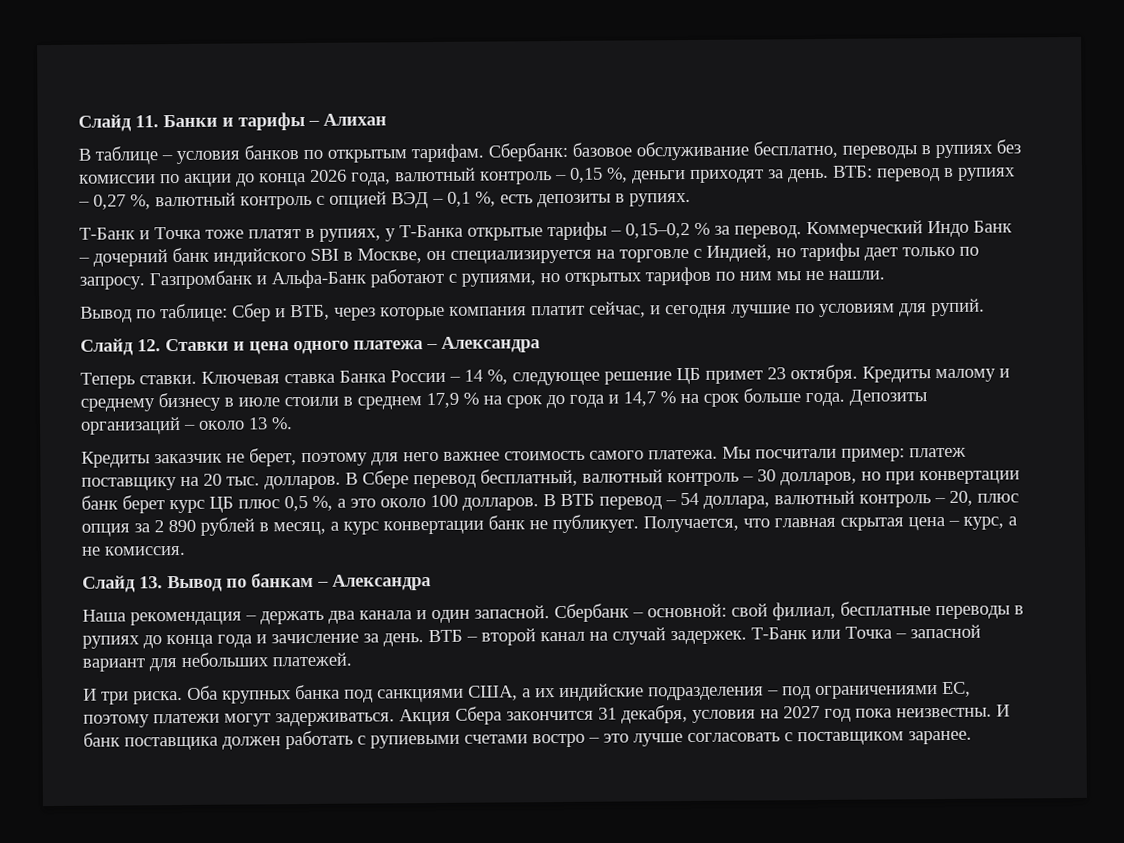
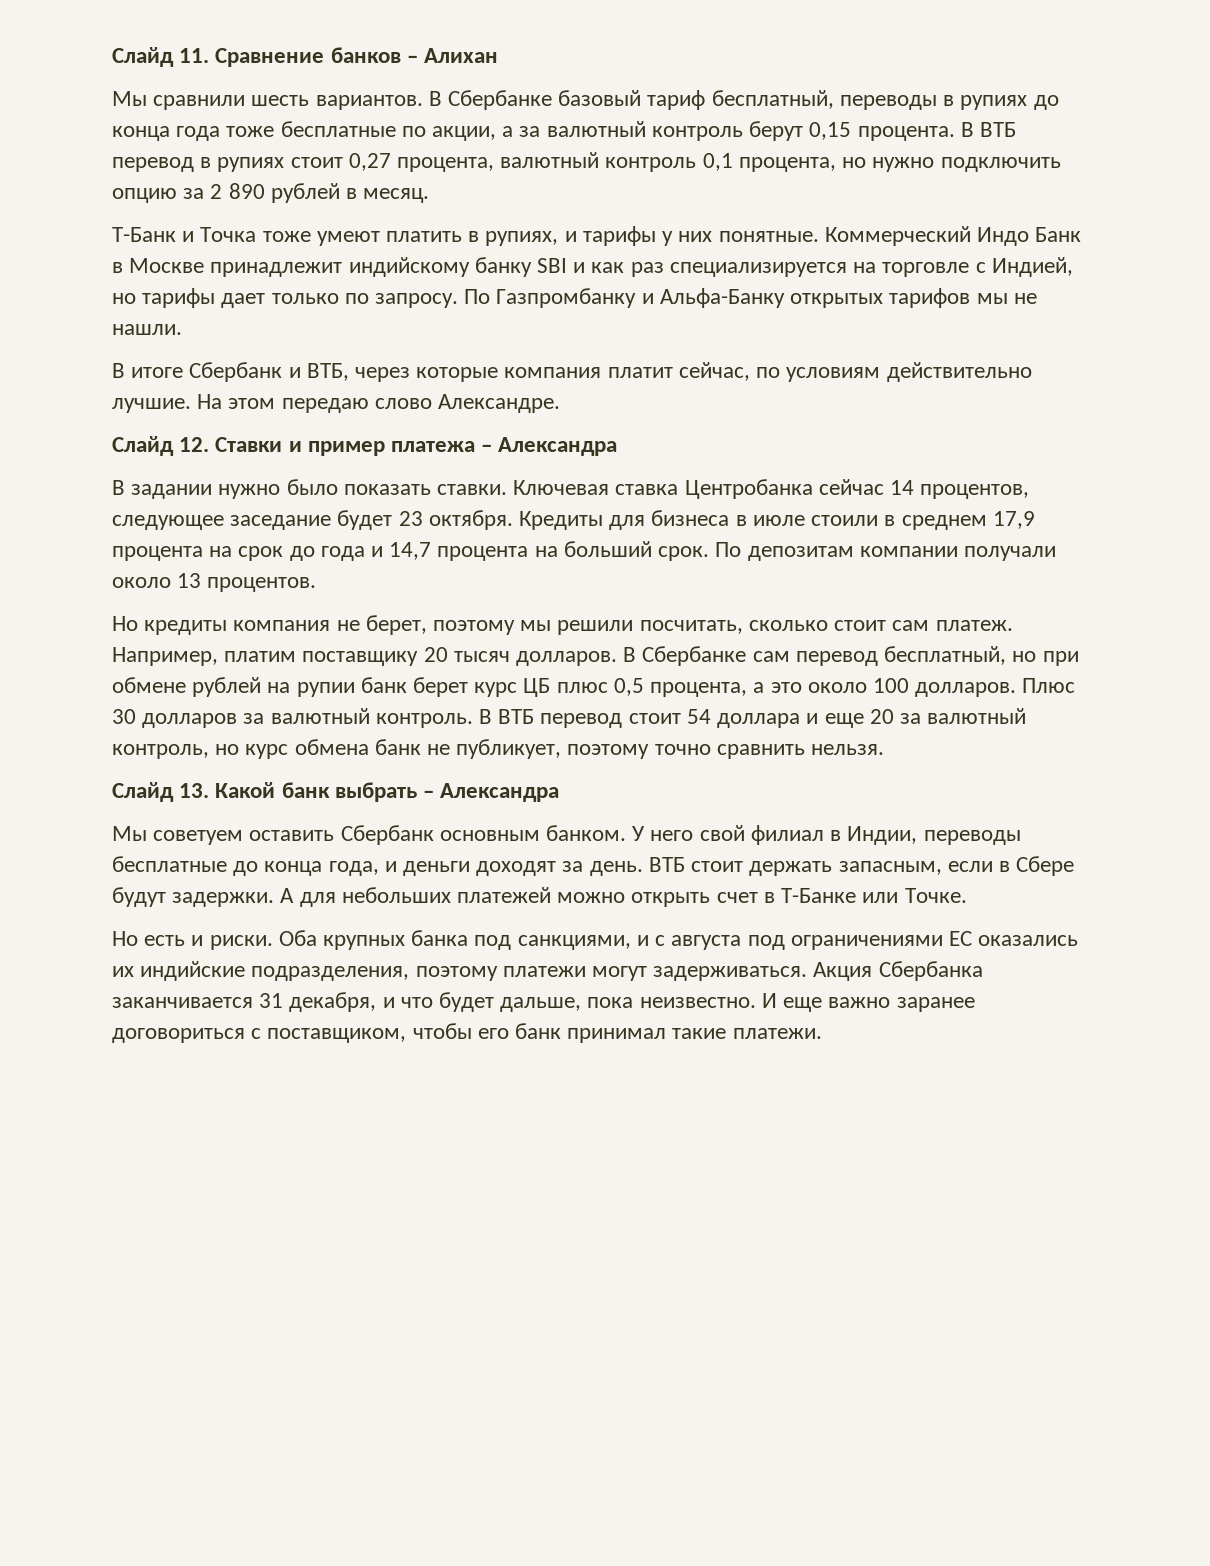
- Слайд 11. Банки и тарифы – Алихан
+ Слайд 11. Сравнение банков – Алихан
- В таблице – условия банков по открытым тарифам. Сбербанк: базовое обслуживание бесплатно, переводы в рупиях без комиссии по акции до конца 2026 года, валютный контроль – 0,15 %, деньги приходят за день. ВТБ: перевод в рупиях – 0,27 %, валютный контроль с опцией ВЭД – 0,1 %, есть депозиты в рупиях.
- Т-Банк и Точка тоже платят в рупиях, у Т-Банка открытые тарифы – 0,15–0,2 % за перевод. Коммерческий Индо Банк – дочерний банк индийского SBI в Москве, он специализируется на торговле с Индией, но тарифы дает только по запросу.
+ Мы сравнили шесть вариантов. В Сбербанке базовый тариф бесплатный, переводы в рупиях до конца года тоже бесплатные по акции, а за валютный контроль берут 0,15 процента. В ВТБ перевод в рупиях стоит 0,27 процента, валютный контроль 0,1 процента, но нужно подключить опцию за 2 890 рублей в месяц.
+ Т-Банк и Точка тоже умеют платить в рупиях, и тарифы у них понятные. Коммерческий Индо Банк в Москве принадлежит индийскому банку SBI и как раз специализируется на торговле с Индией, но тарифы дает только по запросу.
- Газпромбанк и Альфа-Банк работают с рупиями, но открытых тарифов по ним мы не нашли.
+ По Газпромбанку и Альфа-Банку открытых тарифов мы не нашли.
- Вывод по таблице: Сбер и ВТБ, через которые компания платит сейчас, и сегодня лучшие по условиям для рупий.
+ В итоге Сбербанк и ВТБ, через которые компания платит сейчас, по условиям действительно лучшие. На этом передаю слово Александре.
- Слайд 12. Ставки и цена одного платежа – Александра
+ Слайд 12. Ставки и пример платежа – Александра
- Теперь ставки. Ключевая ставка Банка России – 14 %, следующее решение ЦБ примет 23 октября. Кредиты малому и среднему бизнесу в июле стоили в среднем 17,9 % на срок до года и 14,7 % на срок больше года. Депозиты организаций – около 13 %.
- Кредиты заказчик не берет, поэтому для него важнее стоимость самого платежа. Мы посчитали пример: платеж поставщику на 20 тыс. долларов. В Сбере перевод бесплатный, валютный контроль – 30 долларов, но при конвертации банк берет курс ЦБ плюс 0,5 %, а это около 100 долларов.
+ В задании нужно было показать ставки. Ключевая ставка Центробанка сейчас 14 процентов, следующее заседание будет 23 октября. Кредиты для бизнеса в июле стоили в среднем 17,9 процента на срок до года и 14,7 процента на больший срок. По депозитам компании получали около 13 процентов.
+ Но кредиты компания не берет, поэтому мы решили посчитать, сколько стоит сам платеж. Например, платим поставщику 20 тысяч долларов. В Сбербанке сам перевод бесплатный, но при обмене рублей на рупии банк берет курс ЦБ плюс 0,5 процента, а это около 100 долларов.
- В ВТБ перевод – 54 доллара, валютный контроль – 20, плюс опция за 2 890 рублей в месяц, а курс конвертации банк не публикует. Получается, что главная скрытая цена – курс, а не комиссия.
+ Плюс 30 долларов за валютный контроль. В ВТБ перевод стоит 54 доллара и еще 20 за валютный контроль, но курс обмена банк не публикует, поэтому точно сравнить нельзя.
- Слайд 13. Вывод по банкам – Александра
- Наша рекомендация – держать два канала и один запасной. Сбербанк – основной: свой филиал, бесплатные переводы в рупиях до конца года и зачисление за день. ВТБ – второй канал на случай задержек. Т-Банк или Точка – запасной вариант для небольших платежей.
- И три риска. Оба крупных банка под санкциями США, а их индийские подразделения – под ограничениями ЕС, поэтому платежи могут задерживаться.
+ Слайд 13. Какой банк выбрать – Александра
+ Мы советуем оставить Сбербанк основным банком. У него свой филиал в Индии, переводы бесплатные до конца года, и деньги доходят за день. ВТБ стоит держать запасным, если в Сбере будут задержки. А для небольших платежей можно открыть счет в Т-Банке или Точке.
+ Но есть и риски. Оба крупных банка под санкциями, и с августа под ограничениями ЕС оказались их индийские подразделения, поэтому платежи могут задерживаться.
- Акция Сбера закончится 31 декабря, условия на 2027 год пока неизвестны. И банк поставщика должен работать с рупиевыми счетами востро – это лучше согласовать с поставщиком заранее.
+ Акция Сбербанка заканчивается 31 декабря, и что будет дальше, пока неизвестно. И еще важно заранее договориться с поставщиком, чтобы его банк принимал такие платежи.

